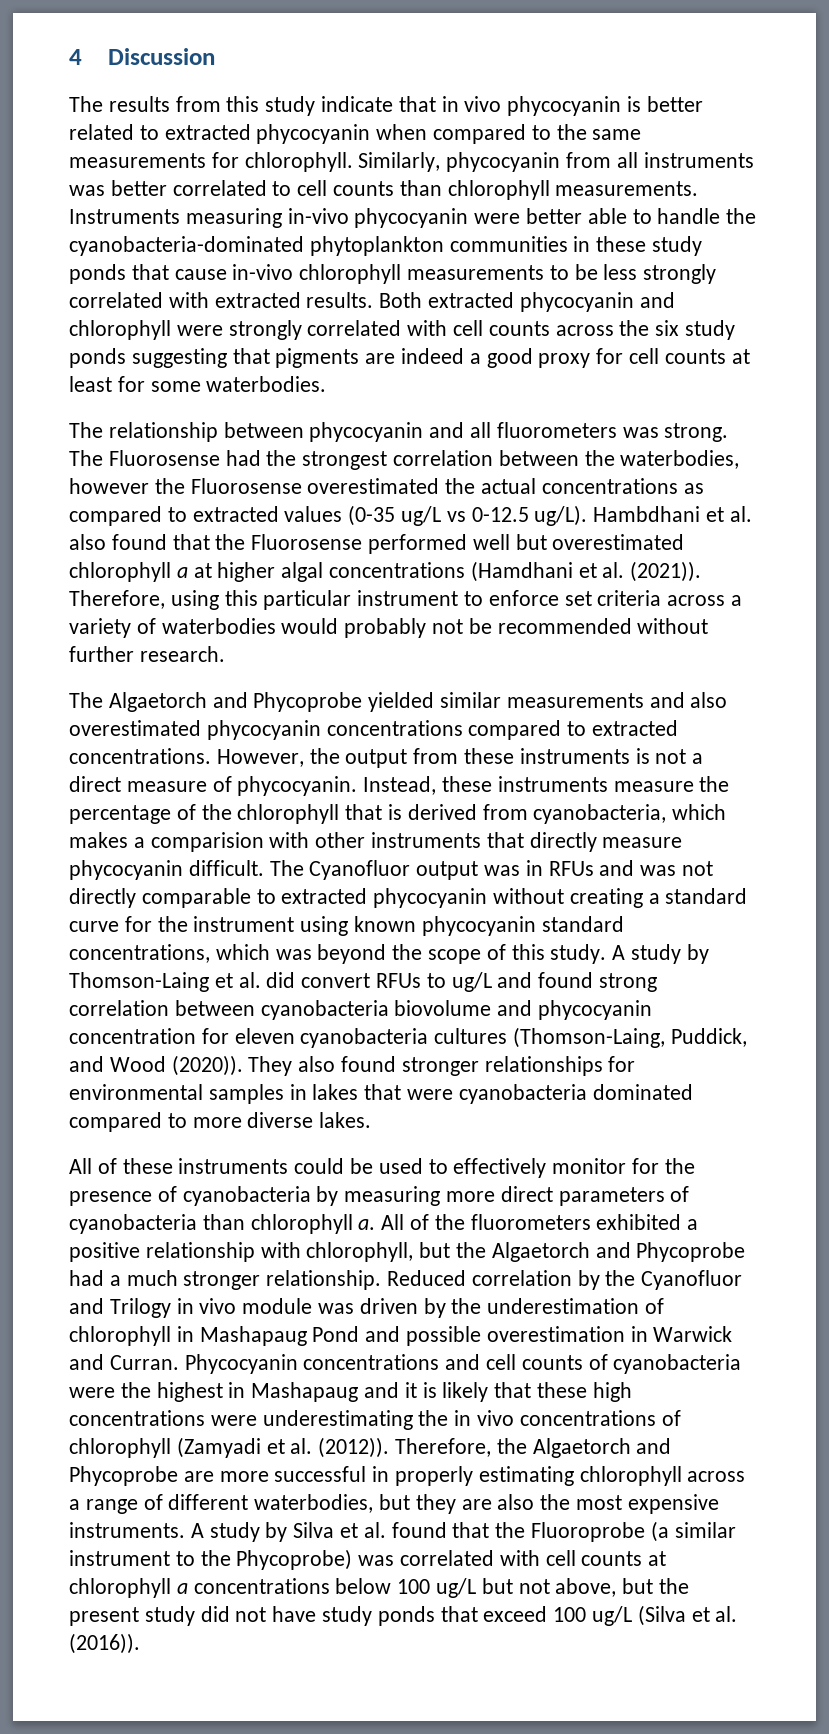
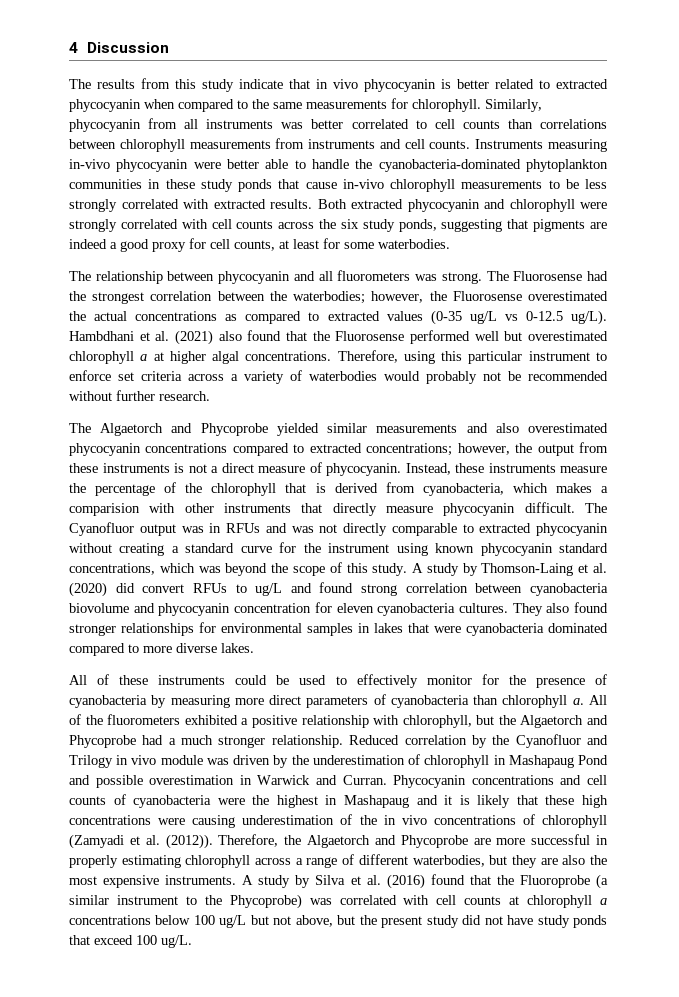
- Similarly, phycocyanin from all instruments was better correlated to cell counts than chlorophyll measurements.
+ Similarly, phycocyanin from all instruments was better correlated to cell counts than correlations between chlorophyll measurements from instruments and cell counts.
- Both extracted phycocyanin and chlorophyll were strongly correlated with cell counts across the six study ponds suggesting that pigments are indeed a good proxy for cell counts at least for some waterbodies.
+ Both extracted phycocyanin and chlorophyll were strongly correlated with cell counts across the six study ponds, suggesting that pigments are indeed a good proxy for cell counts, at least for some waterbodies.
- The Fluorosense had the strongest correlation between the waterbodies, however the Fluorosense overestimated the actual concentrations as compared to extracted values (0-35 ug/L vs 0-12.5 ug/L).
+ The Fluorosense had the strongest correlation between the waterbodies; however, the Fluorosense overestimated the actual concentrations as compared to extracted values (0-35 ug/L vs 0-12.5 ug/L).
- Hambdhani et al. also found that the Fluorosense performed well but overestimated chlorophyll a at higher algal concentrations (Hamdhani et al. (2021)).
+ Hambdhani et al. (2021) also found that the Fluorosense performed well but overestimated chlorophyll a at higher algal concentrations.
- The Algaetorch and Phycoprobe yielded similar measurements and also overestimated phycocyanin concentrations compared to extracted concentrations. However, the output from these instruments is not a direct measure of phycocyanin.
+ The Algaetorch and Phycoprobe yielded similar measurements and also overestimated phycocyanin concentrations compared to extracted concentrations; however, the output from these instruments is not a direct measure of phycocyanin.
- A study by Thomson-Laing et al. did convert RFUs to ug/L and found strong correlation between cyanobacteria biovolume and phycocyanin concentration for eleven cyanobacteria cultures (Thomson-Laing, Puddick, and Wood (2020)).
+ A study by Thomson-Laing et al. (2020) did convert RFUs to ug/L and found strong correlation between cyanobacteria biovolume and phycocyanin concentration for eleven cyanobacteria cultures.
- Phycocyanin concentrations and cell counts of cyanobacteria were the highest in Mashapaug and it is likely that these high concentrations were underestimating the in vivo concentrations of chlorophyll (Zamyadi et al. (2012)).
+ Phycocyanin concentrations and cell counts of cyanobacteria were the highest in Mashapaug and it is likely that these high concentrations were causing underestimation of the in vivo concentrations of chlorophyll (Zamyadi et al. (2012)).
- A study by Silva et al. found that the Fluoroprobe (a similar instrument to the Phycoprobe) was correlated with cell counts at chlorophyll a concentrations below 100 ug/L but not above, but the present study did not have study ponds that exceed 100 ug/L (Silva et al. (2016)).
+ A study by Silva et al. (2016) found that the Fluoroprobe (a similar instrument to the Phycoprobe) was correlated with cell counts at chlorophyll a concentrations below 100 ug/L but not above, but the present study did not have study ponds that exceed 100 ug/L.

